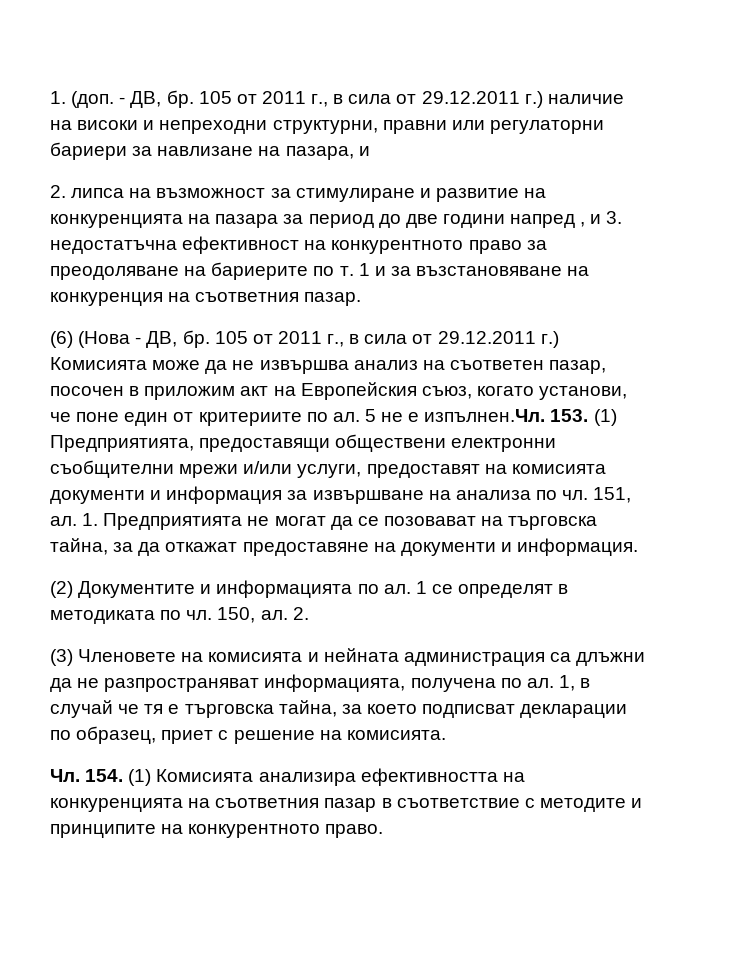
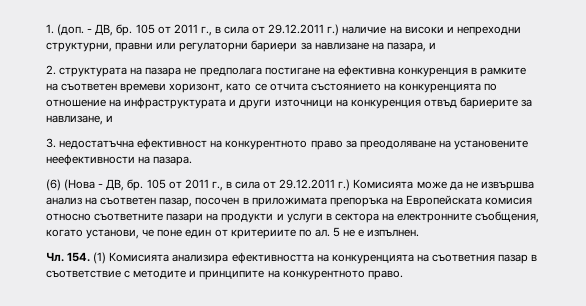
- 2. липса на възможност за стимулиране и развитие на конкуренцията на пазара за период до две години напред , и 3. недостатъчна ефективност на конкурентното право за преодоляване на бариерите по т. 1 и за възстановяване на конкуренция на съответния пазар.
+ 2. структурата на пазара не предполага постигане на ефективна конкуренция в рамките на съответен времеви хоризонт, като се отчита състоянието на конкуренцията по отношение на инфраструктурата и други източници на конкуренция отвъд бариерите за навлизане, и
+ 3. недостатъчна ефективност на конкурентното право за преодоляване на установените неефективности на пазара.
- 105 от 2011 г., в сила от 29.12.2011 г.) Комисията може да не извършва анализ на съответен пазар, посочен в приложим акт на Европейския съюз, когато установи, че поне един от критериите по ал.
+ 105 от 2011 г., в сила от 29.12.2011 г.) Комисията може да не извършва анализ на съответен пазар, посочен в приложимата препоръка на Европейската комисия относно съответните пазари на продукти и услуги в сектора на електронните съобщения, когато установи, че поне един от критериите по ал.
- 5 не е изпълнен.Чл. 153. (1) Предприятията, предоставящи обществени електронни съобщителни мрежи и/или услуги, предоставят на комисията документи и информация за извършване на анализа по чл. 151, ал. 1. Предприятията не могат да се позовават на търговска тайна, за да откажат предоставяне на документи и информация.
- (2) Документите и информацията по ал. 1 се определят в методиката по чл. 150, ал. 2.
- (3) Членовете на комисията и нейната администрация са длъжни да не разпространяват информацията, получена по ал. 1, в случай че тя е търговска тайна, за което подписват декларации по образец, приет с решение на комисията.
+ 5 не е изпълнен.

